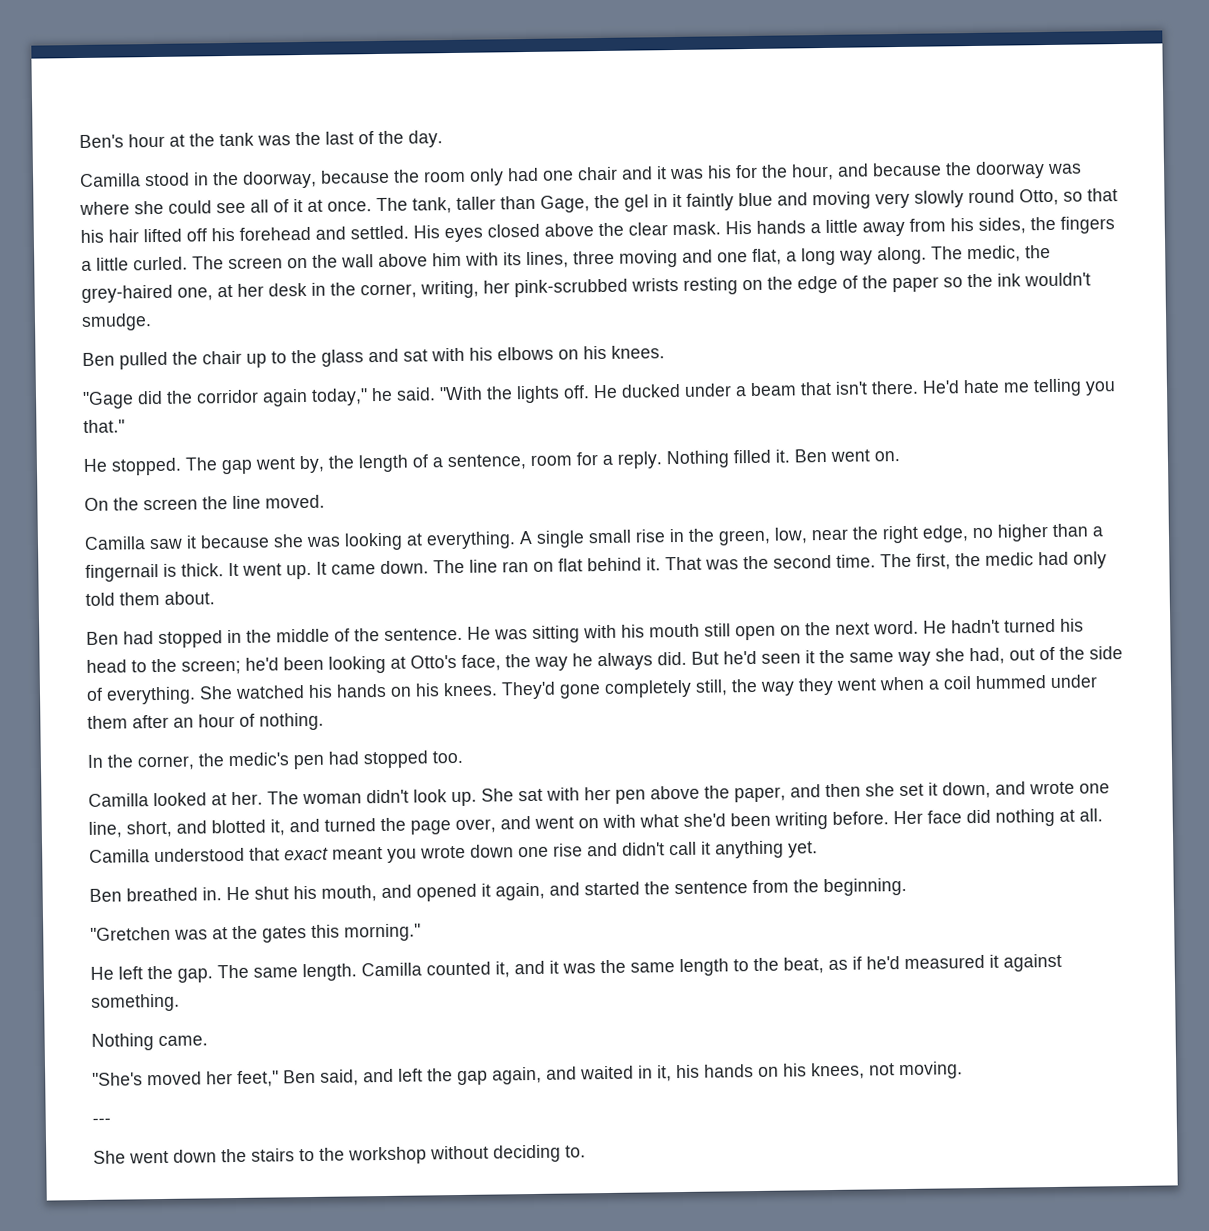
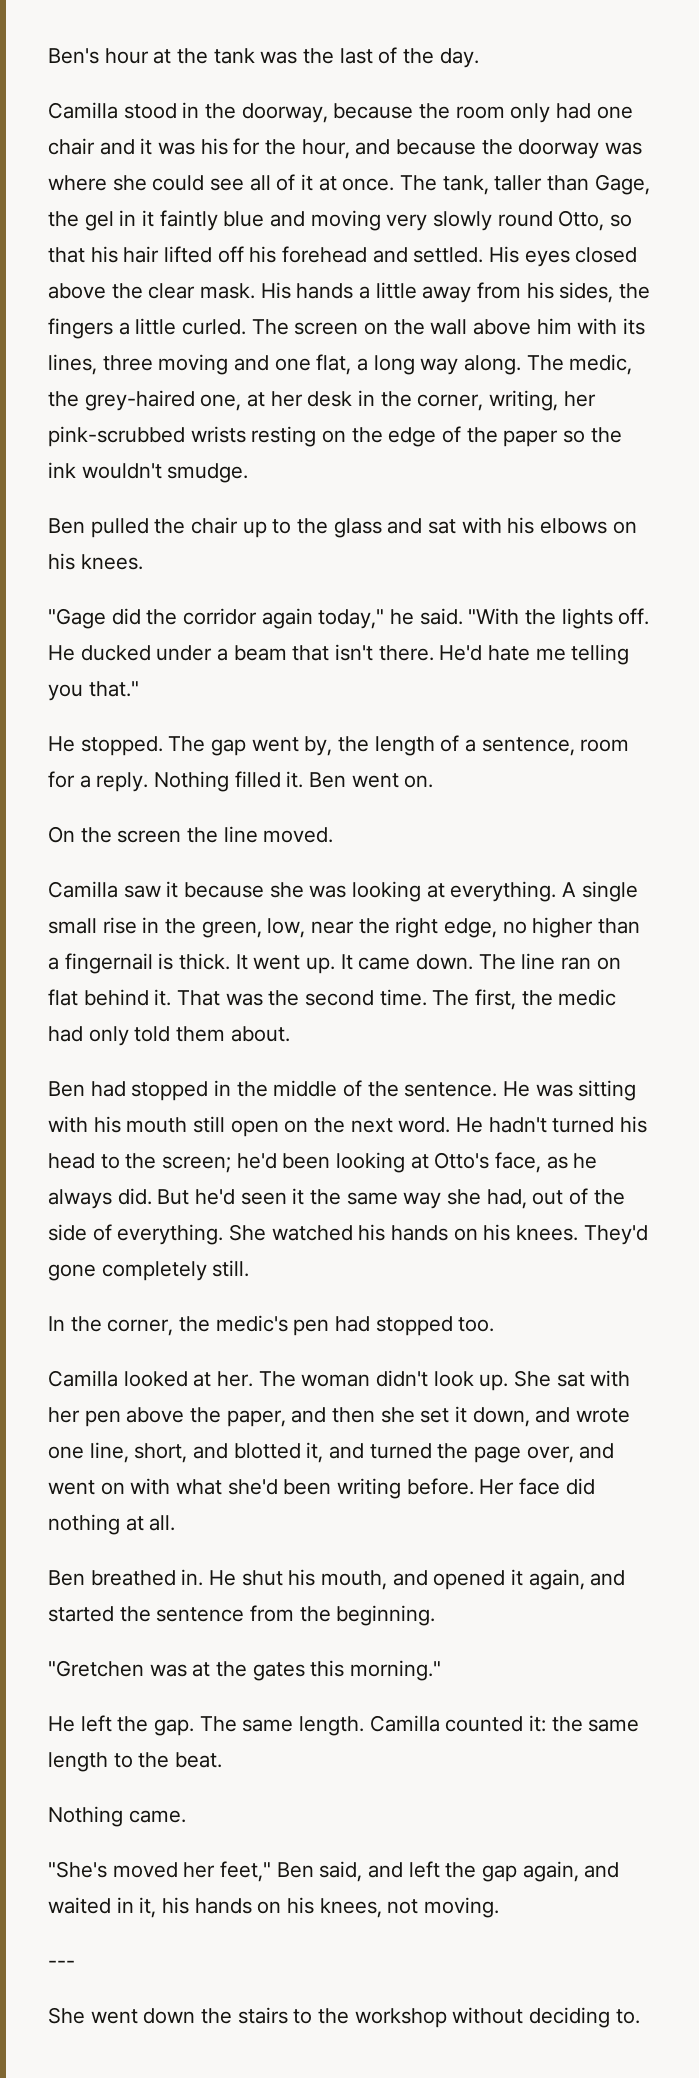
- He hadn't turned his head to the screen; he'd been looking at Otto's face, the way he always did.
+ He hadn't turned his head to the screen; he'd been looking at Otto's face, as he always did.
- They'd gone completely still, the way they went when a coil hummed under them after an hour of nothing.
+ They'd gone completely still.
- Camilla understood that exact meant you wrote down one rise and didn't call it anything yet.
- Camilla counted it, and it was the same length to the beat, as if he'd measured it against something.
+ Camilla counted it: the same length to the beat.

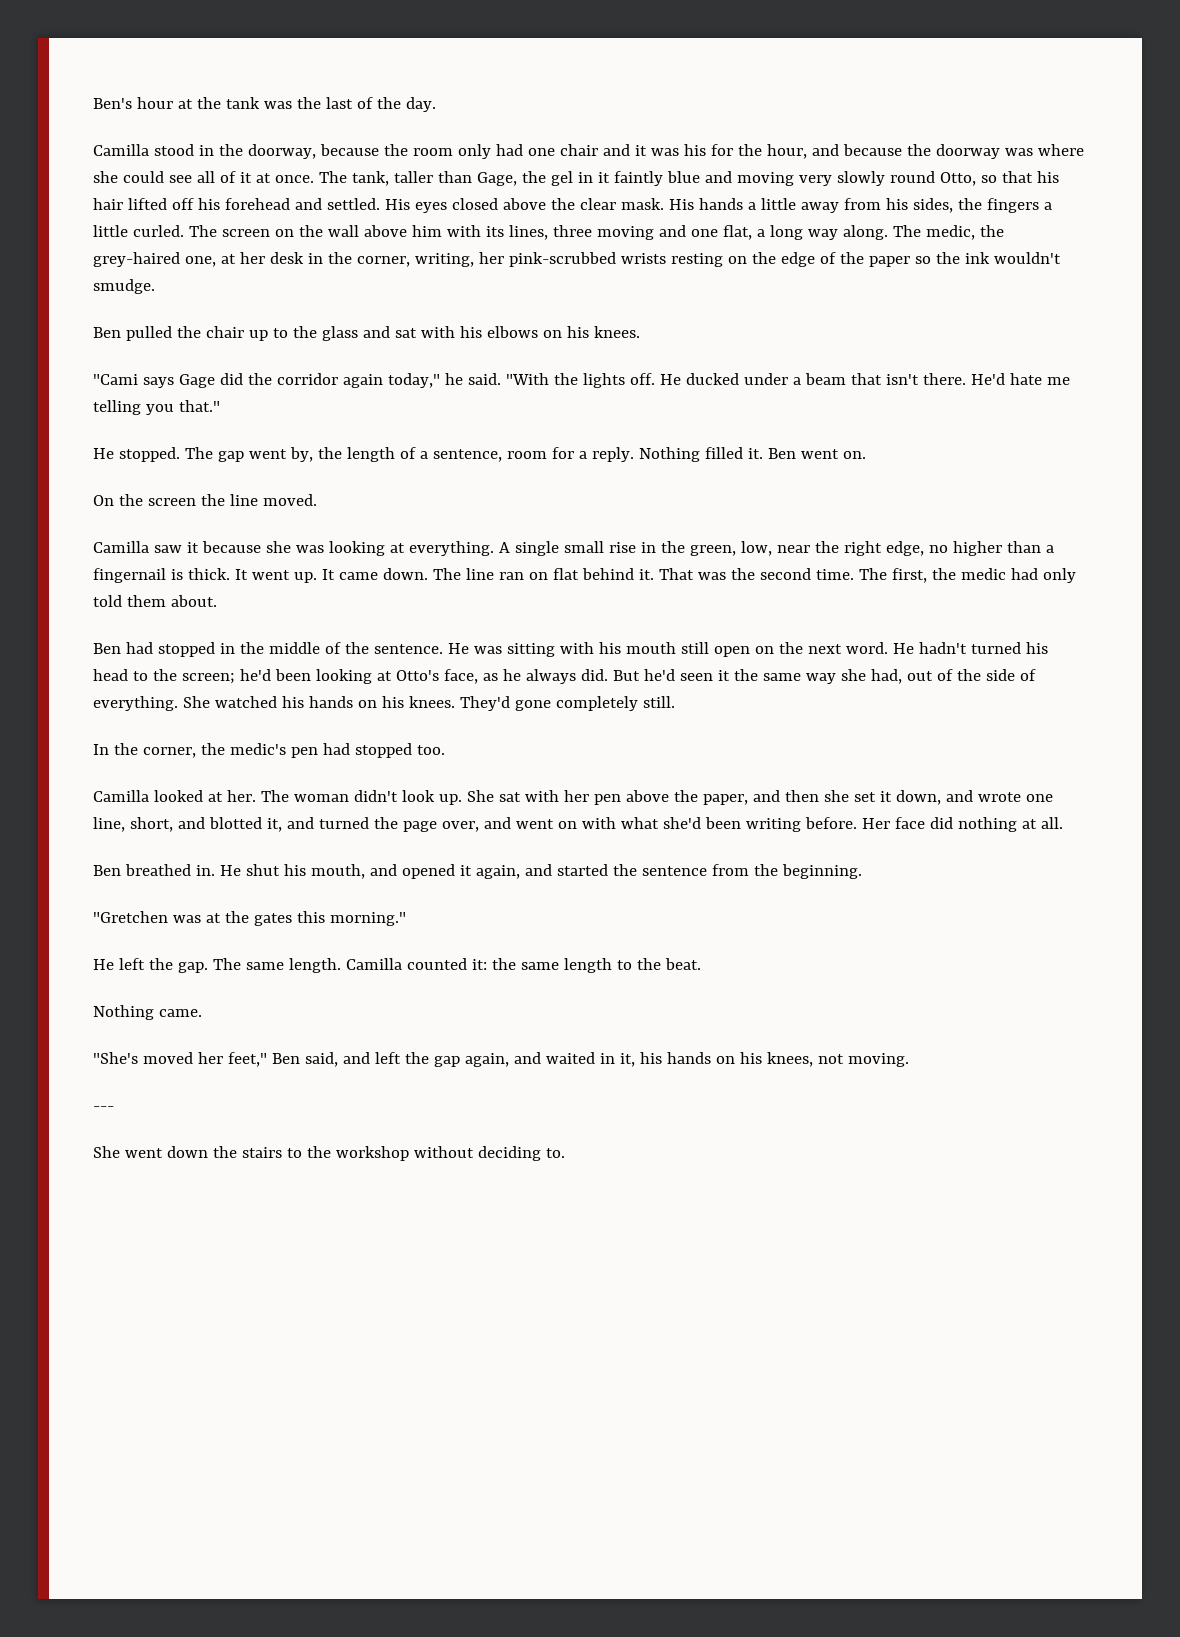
- "Gage did the corridor again today," he said.
+ "Cami says Gage did the corridor again today," he said.

